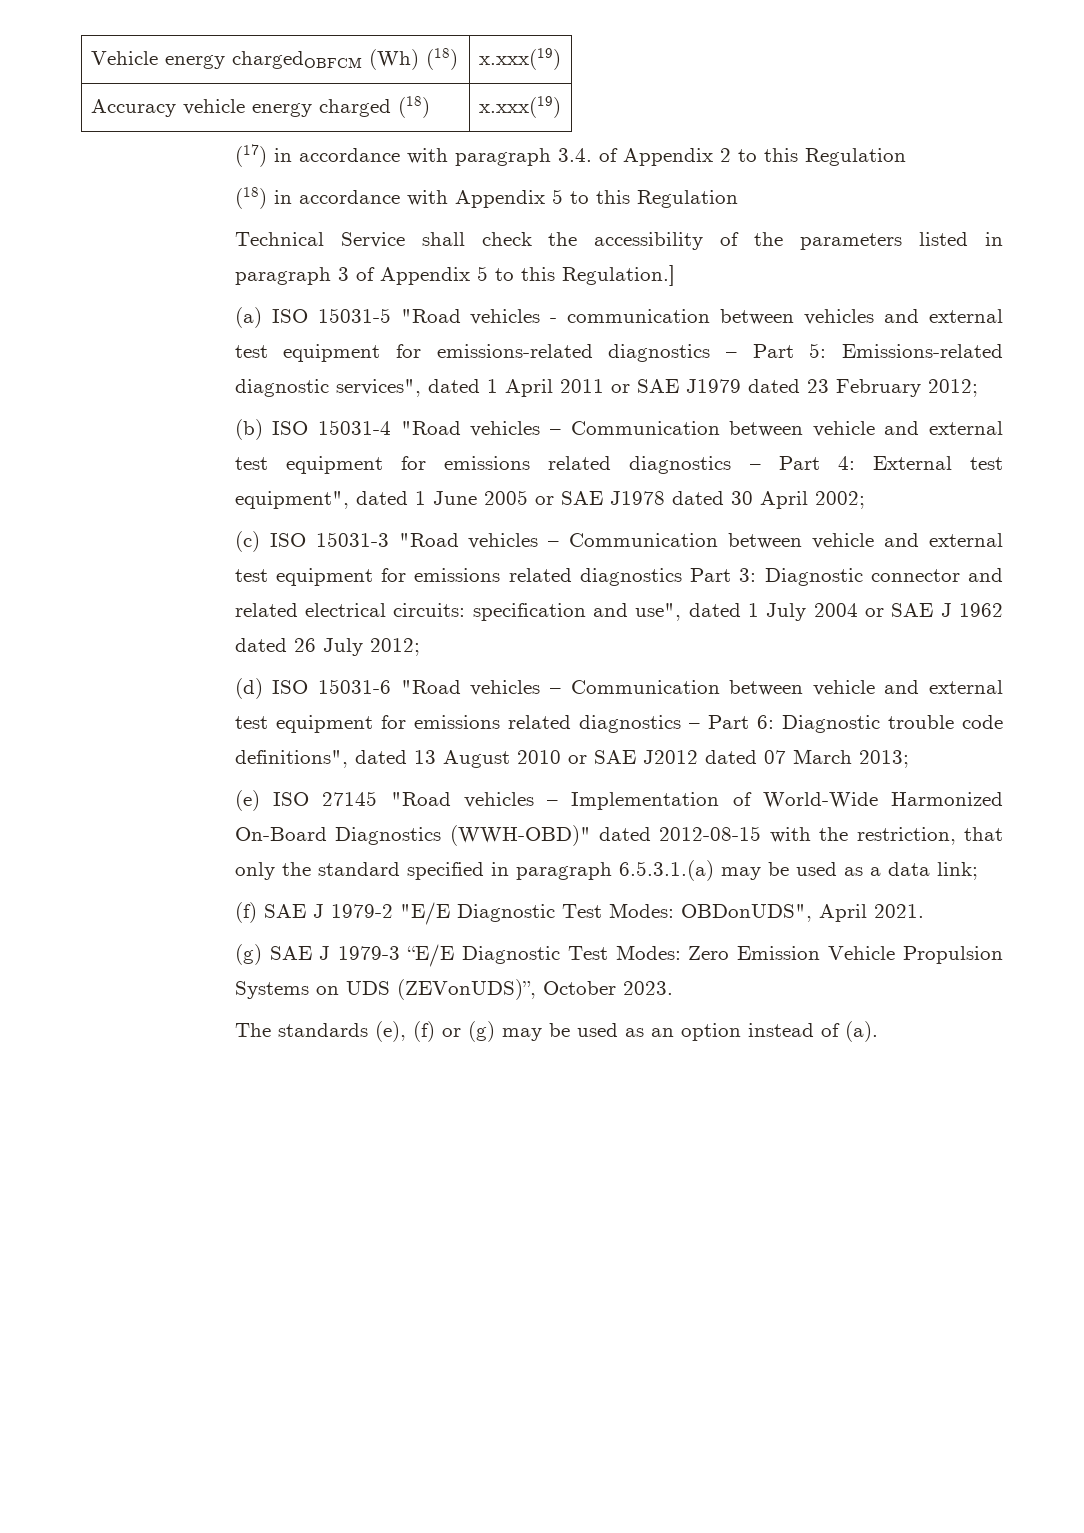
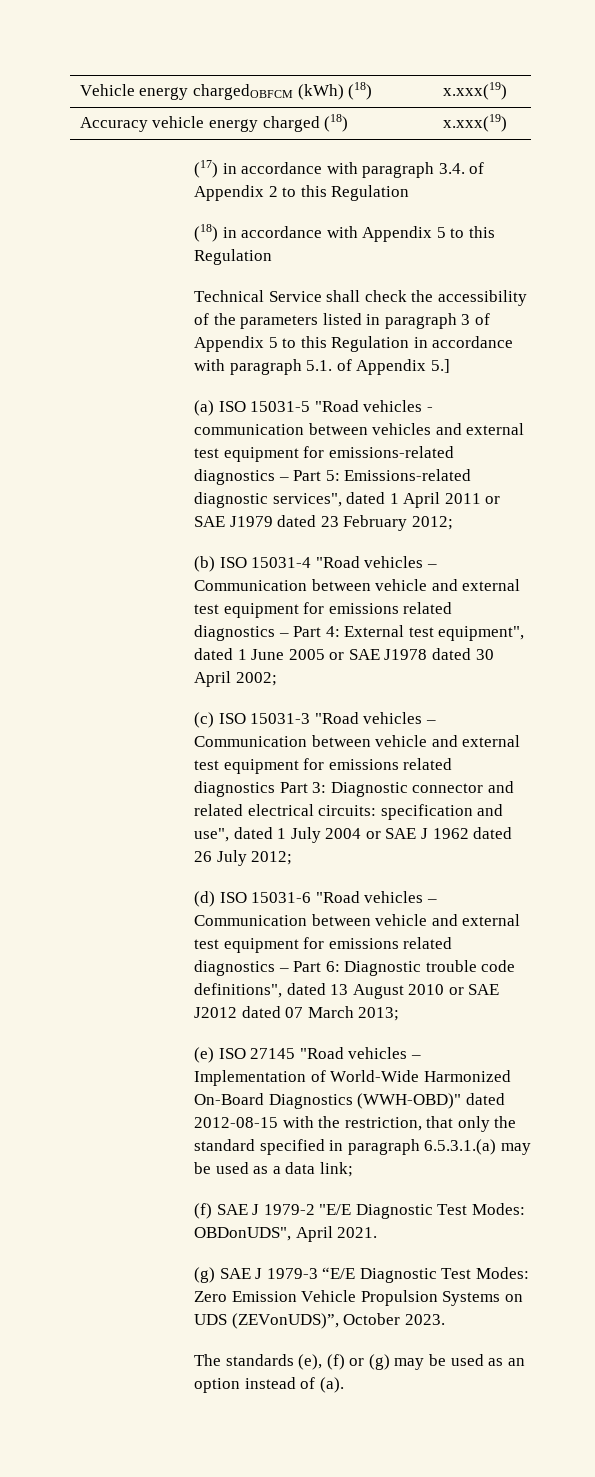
- Vehicle energy chargedOBFCM (Wh) (18) | x.xxx(19)
+ Vehicle energy chargedOBFCM (kWh) (18) | x.xxx(19)
- Technical Service shall check the accessibility of the parameters listed in paragraph 3 of Appendix 5 to this Regulation.]
+ Technical Service shall check the accessibility of the parameters listed in paragraph 3 of Appendix 5 to this Regulation in accordance with paragraph 5.1. of Appendix 5.]

